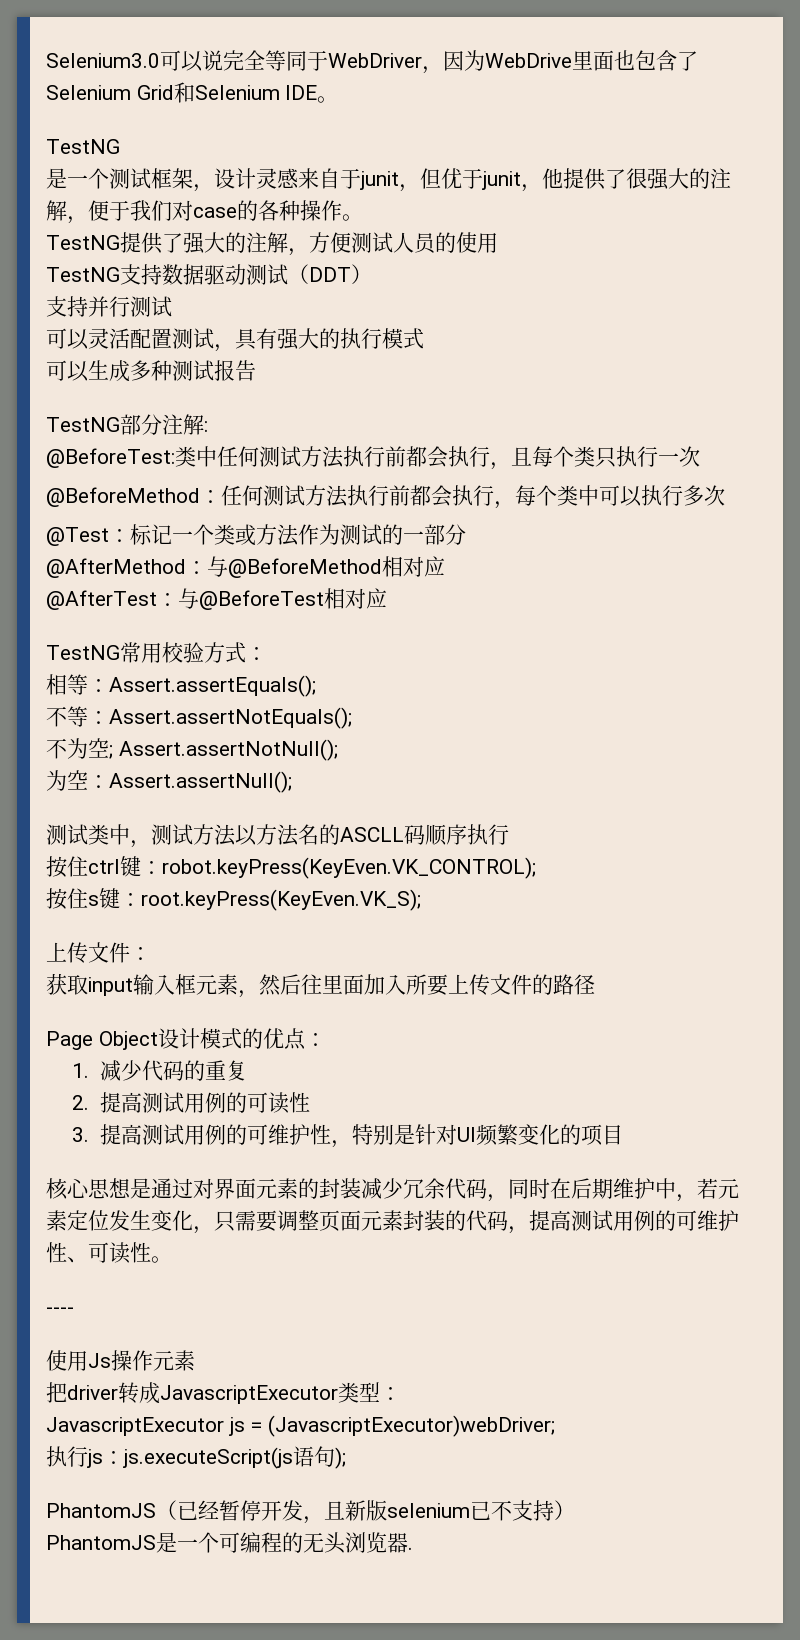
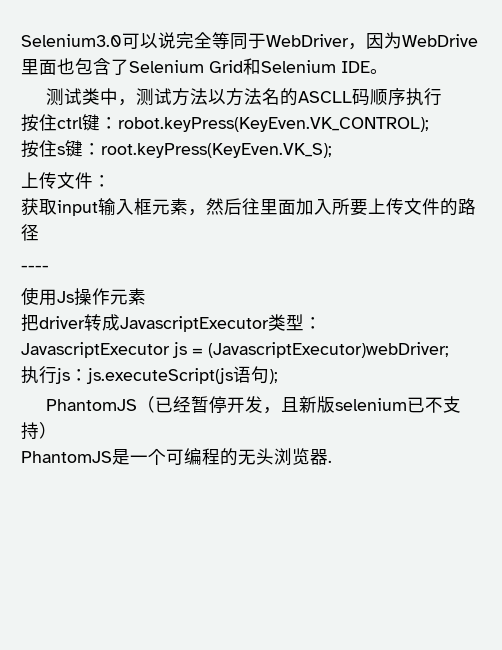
  Selenium3.0可以说完全等同于WebDriver，因为WebDrive里面也包含了Selenium Grid和Selenium IDE。
- TestNG
- 是一个测试框架，设计灵感来自于junit，但优于junit，他提供了很强大的注解，便于我们对case的各种操作。
- TestNG提供了强大的注解，方便测试人员的使用
- TestNG支持数据驱动测试（DDT）
- 支持并行测试
- 可以灵活配置测试，具有强大的执行模式
- 可以生成多种测试报告
- TestNG部分注解:
- @BeforeTest:类中任何测试方法执行前都会执行，且每个类只执行一次
- @BeforeMethod：任何测试方法执行前都会执行，每个类中可以执行多次
- @Test：标记一个类或方法作为测试的一部分
- @AfterMethod：与@BeforeMethod相对应
- @AfterTest：与@BeforeTest相对应
- TestNG常用校验方式：
- 相等：Assert.assertEquals();
- 不等：Assert.assertNotEquals();
- 不为空; Assert.assertNotNull();
- 为空：Assert.assertNull();
- Page Object设计模式的优点：
- 1.减少代码的重复
- 2.提高测试用例的可读性
- 3.提高测试用例的可维护性，特别是针对UI频繁变化的项目
- 核心思想是通过对界面元素的封装减少冗余代码，同时在后期维护中，若元素定位发生变化，只需要调整页面元素封装的代码，提高测试用例的可维护性、可读性。

